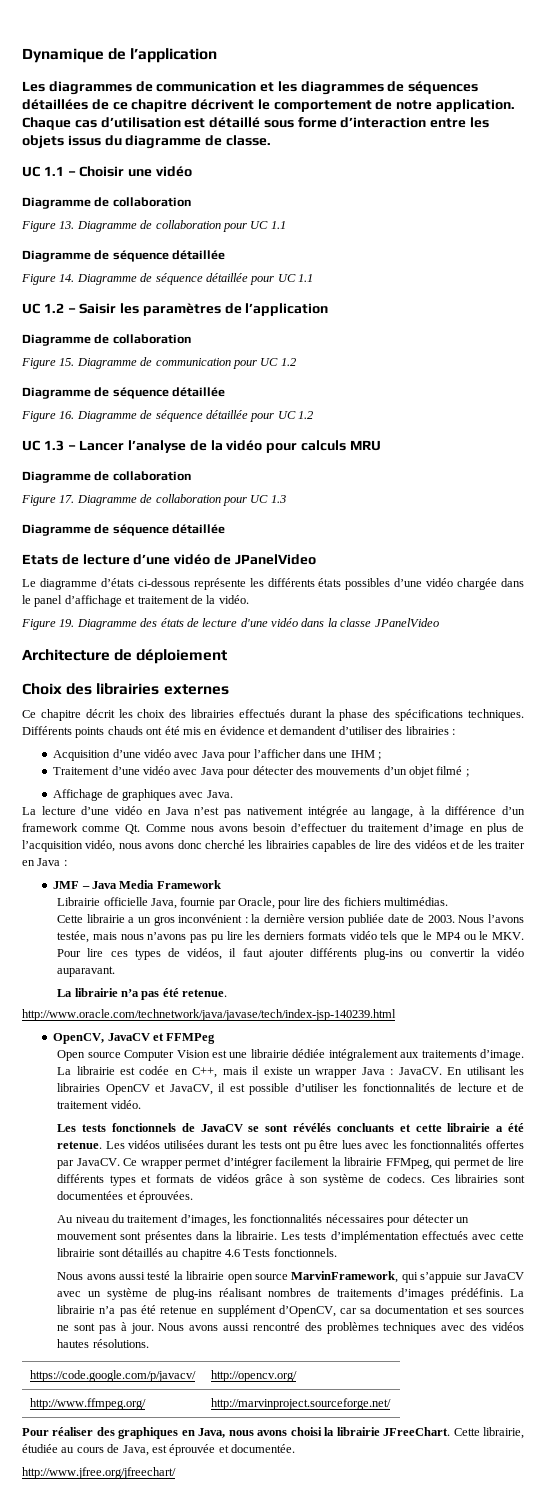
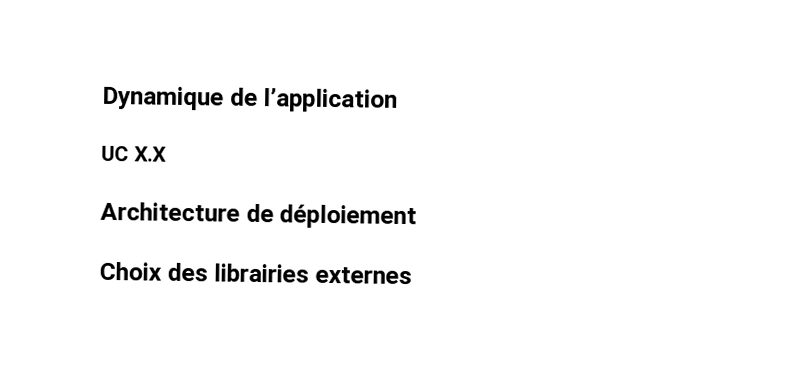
- Les diagrammes de communication et les diagrammes de séquences détaillées de ce chapitre décrivent le comportement de notre application. Chaque cas d’utilisation est détaillé sous forme d’interaction entre les objets issus du diagramme de classe.
- UC 1.1 – Choisir une vidéo
- Diagramme de collaboration
- Figure 13. Diagramme de collaboration pour UC 1.1
- Diagramme de séquence détaillée
- Figure 14. Diagramme de séquence détaillée pour UC 1.1
- UC 1.2 – Saisir les paramètres de l’application
- Diagramme de collaboration
- Figure 15. Diagramme de communication pour UC 1.2
- Diagramme de séquence détaillée
- Figure 16. Diagramme de séquence détaillée pour UC 1.2
- UC 1.3 – Lancer l’analyse de la vidéo pour calculs MRU
- Diagramme de collaboration
- Figure 17. Diagramme de collaboration pour UC 1.3
- Diagramme de séquence détaillée
- Etats de lecture d’une vidéo de JPanelVideo
- Le diagramme d’états ci-dessous représente les différents états possibles d’une vidéo chargée dans le panel d’affichage et traitement de la vidéo.
- Figure 19. Diagramme des états de lecture d'une vidéo dans la classe JPanelVideo
+ UC X.X
- Ce chapitre décrit les choix des librairies effectués durant la phase des spécifications techniques. Différents points chauds ont été mis en évidence et demandent d’utiliser des librairies :
- Acquisition d’une vidéo avec Java pour l’afficher dans une IHM ;
- Traitement d’une vidéo avec Java pour détecter des mouvements d’un objet filmé ;
- Affichage de graphiques avec Java.
- La lecture d’une vidéo en Java n’est pas nativement intégrée au langage, à la différence d’un framework comme Qt. Comme nous avons besoin d’effectuer du traitement d’image en plus de l’acquisition vidéo, nous avons donc cherché les librairies capables de lire des vidéos et de les traiter en Java :
- JMF – Java Media Framework
- Librairie officielle Java, fournie par Oracle, pour lire des fichiers multimédias.
- Cette librairie a un gros inconvénient : la dernière version publiée date de 2003. Nous l’avons testée, mais nous n’avons pas pu lire les derniers formats vidéo tels que le MP4 ou le MKV. Pour lire ces types de vidéos, il faut ajouter différents plug-ins ou convertir la vidéo auparavant.
- La librairie n’a pas été retenue.
- http://www.oracle.com/technetwork/java/javase/tech/index-jsp-140239.html
- OpenCV, JavaCV et FFMPeg
- Open source Computer Vision est une librairie dédiée intégralement aux traitements d’image. La librairie est codée en C++, mais il existe un wrapper Java : JavaCV. En utilisant les librairies OpenCV et JavaCV, il est possible d’utiliser les fonctionnalités de lecture et de traitement vidéo.
- Les tests fonctionnels de JavaCV se sont révélés concluants et cette librairie a été retenue. Les vidéos utilisées durant les tests ont pu être lues avec les fonctionnalités offertes par JavaCV. Ce wrapper permet d’intégrer facilement la librairie FFMpeg, qui permet de lire différents types et formats de vidéos grâce à son système de codecs. Ces librairies sont documentées et éprouvées.
- Au niveau du traitement d’images, les fonctionnalités nécessaires pour détecter un mouvement sont présentes dans la librairie. Les tests d’implémentation effectués avec cette librairie sont détaillés au chapitre 4.6 Tests fonctionnels.
- Nous avons aussi testé la librairie open source MarvinFramework, qui s’appuie sur JavaCV avec un système de plug-ins réalisant nombres de traitements d’images prédéfinis. La librairie n’a pas été retenue en supplément d’OpenCV, car sa documentation et ses sources ne sont pas à jour. Nous avons aussi rencontré des problèmes techniques avec des vidéos hautes résolutions.
- https://code.google.com/p/javacv/ | http://opencv.org/
- http://www.ffmpeg.org/ | http://marvinproject.sourceforge.net/
- Pour réaliser des graphiques en Java, nous avons choisi la librairie JFreeChart. Cette librairie, étudiée au cours de Java, est éprouvée et documentée.
- http://www.jfree.org/jfreechart/

